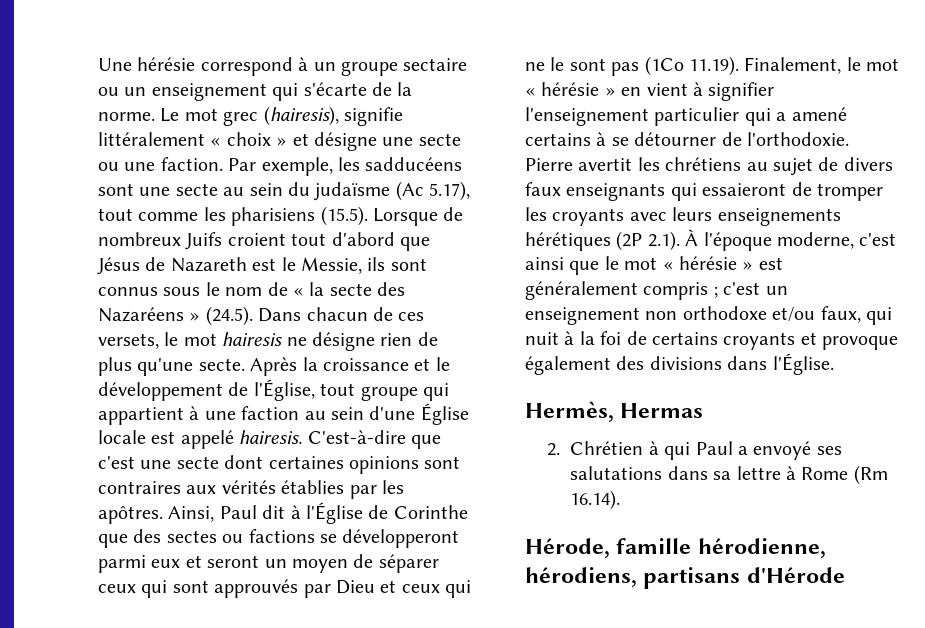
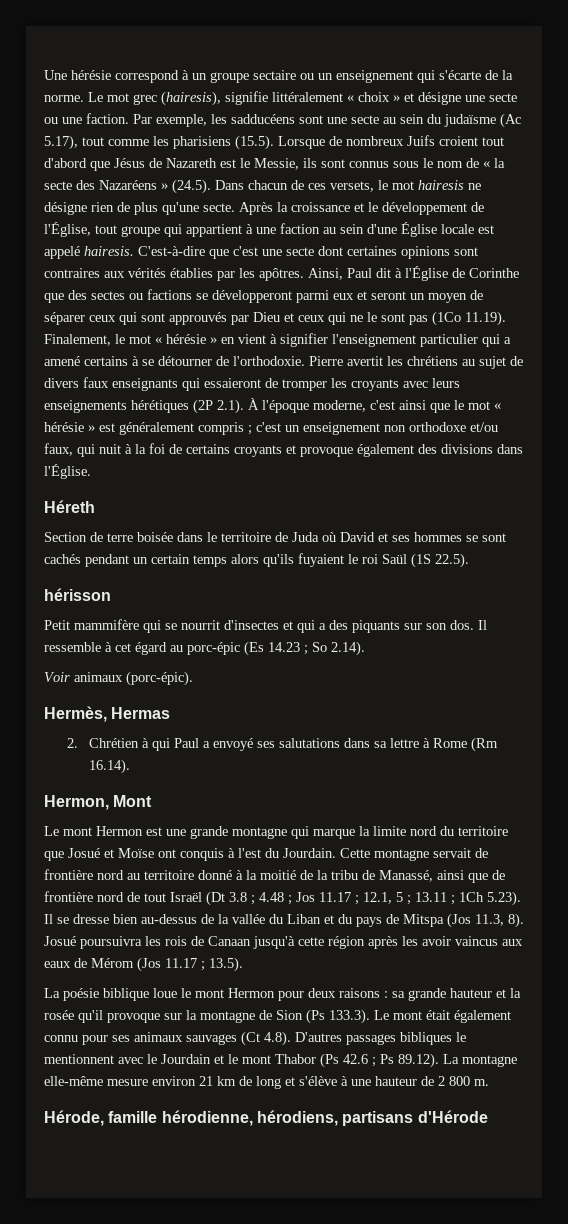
+ Héreth
+ Section de terre boisée dans le territoire de Juda où David et ses hommes se sont cachés pendant un certain temps alors qu'ils fuyaient le roi Saül (1S 22.5).
+ hérisson
+ Petit mammifère qui se nourrit d'insectes et qui a des piquants sur son dos. Il ressemble à cet égard au porc-épic (Es 14.23 ; So 2.14).
+ Voir animaux (porc-épic).
+ Hermon, Mont
+ Le mont Hermon est une grande montagne qui marque la limite nord du territoire que Josué et Moïse ont conquis à l'est du Jourdain. Cette montagne servait de frontière nord au territoire donné à la moitié de la tribu de Manassé, ainsi que de frontière nord de tout Israël (Dt 3.8 ; 4.48 ; Jos 11.17 ; 12.1, 5 ; 13.11 ; 1Ch 5.23). Il se dresse bien au-dessus de la vallée du Liban et du pays de Mitspa (Jos 11.3, 8). Josué poursuivra les rois de Canaan jusqu'à cette région après les avoir vaincus aux eaux de Mérom (Jos 11.17 ; 13.5).
+ La poésie biblique loue le mont Hermon pour deux raisons : sa grande hauteur et la rosée qu'il provoque sur la montagne de Sion (Ps 133.3). Le mont était également connu pour ses animaux sauvages (Ct 4.8). D'autres passages bibliques le mentionnent avec le Jourdain et le mont Thabor (Ps 42.6 ; Ps 89.12). La montagne elle-même mesure environ 21 km de long et s'élève à une hauteur de 2 800 m.

